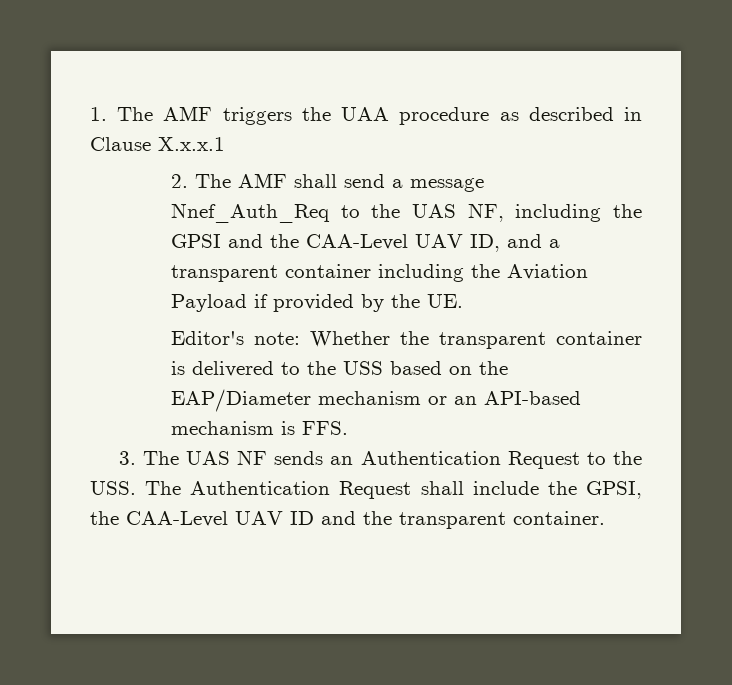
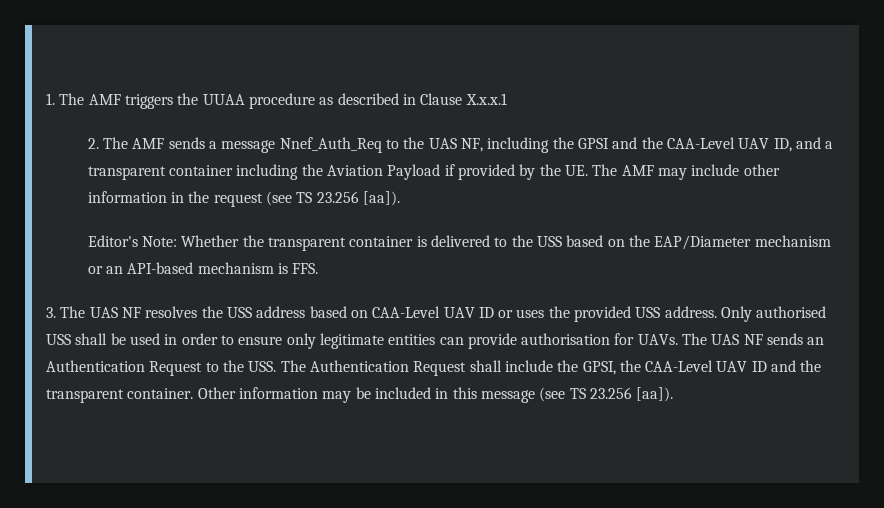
- 1. The AMF triggers the UAA procedure as described in Clause X.x.x.1
+ 1. The AMF triggers the UUAA procedure as described in Clause X.x.x.1
- 2. The AMF shall send a message Nnef_Auth_Req to the UAS NF, including the GPSI and the CAA-Level UAV ID, and a transparent container including the Aviation Payload if provided by the UE.
+ 2. The AMF sends a message Nnef_Auth_Req to the UAS NF, including the GPSI and the CAA-Level UAV ID, and a transparent container including the Aviation Payload if provided by the UE. The AMF may include other information in the request (see TS 23.256 [aa]).
- Editor's note: Whether the transparent container is delivered to the USS based on the EAP/Diameter mechanism or an API-based mechanism is FFS.
+ Editor's Note: Whether the transparent container is delivered to the USS based on the EAP/Diameter mechanism or an API-based mechanism is FFS.
- 3. The UAS NF sends an Authentication Request to the USS. The Authentication Request shall include the GPSI, the CAA-Level UAV ID and the transparent container.
+ 3. The UAS NF resolves the USS address based on CAA-Level UAV ID or uses the provided USS address. Only authorised USS shall be used in order to ensure only legitimate entities can provide authorisation for UAVs. The UAS NF sends an Authentication Request to the USS. The Authentication Request shall include the GPSI, the CAA-Level UAV ID and the transparent container.
+ Other information may be included in this message (see TS 23.256 [aa]).

